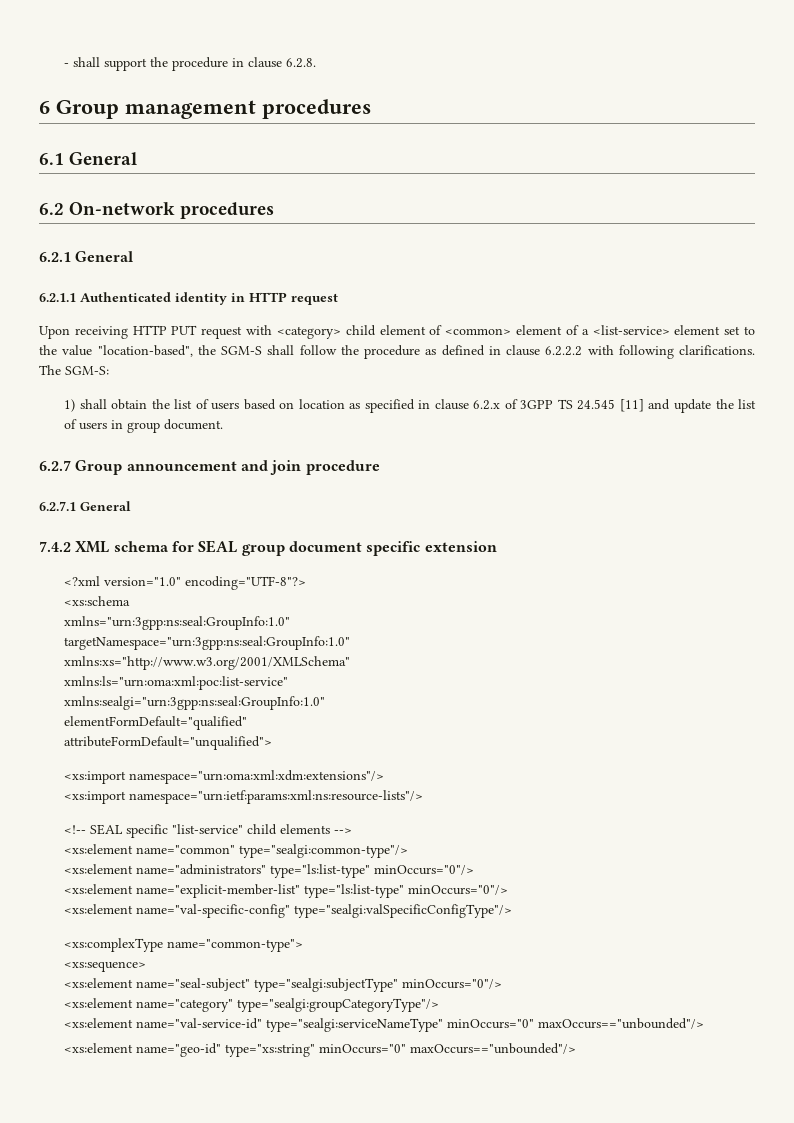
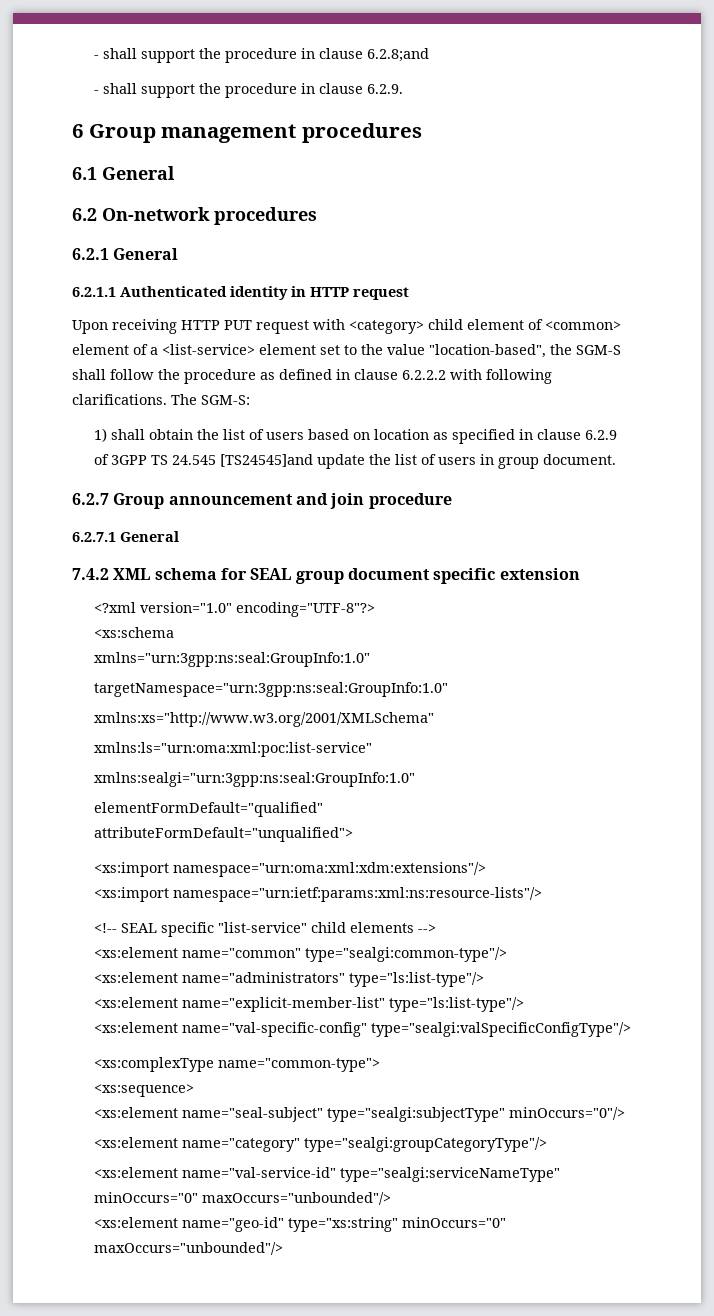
- - shall support the procedure in clause 6.2.8.
+ - shall support the procedure in clause 6.2.8;and
+ - shall support the procedure in clause 6.2.9.
- 1) shall obtain the list of users based on location as specified in clause 6.2.x of 3GPP TS 24.545 [11] and update the list of users in group document.
+ 1) shall obtain the list of users based on location as specified in clause 6.2.9 of 3GPP TS 24.545 [TS24545]and update the list of users in group document.
- <xs:element name="administrators" type="ls:list-type" minOccurs="0"/>
+ <xs:element name="administrators" type="ls:list-type"/>
- <xs:element name="explicit-member-list" type="ls:list-type" minOccurs="0"/>
+ <xs:element name="explicit-member-list" type="ls:list-type"/>
- <xs:element name="val-service-id" type="sealgi:serviceNameType" minOccurs="0" maxOccurs=="unbounded"/>
+ <xs:element name="val-service-id" type="sealgi:serviceNameType" minOccurs="0" maxOccurs="unbounded"/>
- <xs:element name="geo-id" type="xs:string" minOccurs="0" maxOccurs=="unbounded"/>
+ <xs:element name="geo-id" type="xs:string" minOccurs="0" maxOccurs="unbounded"/>

